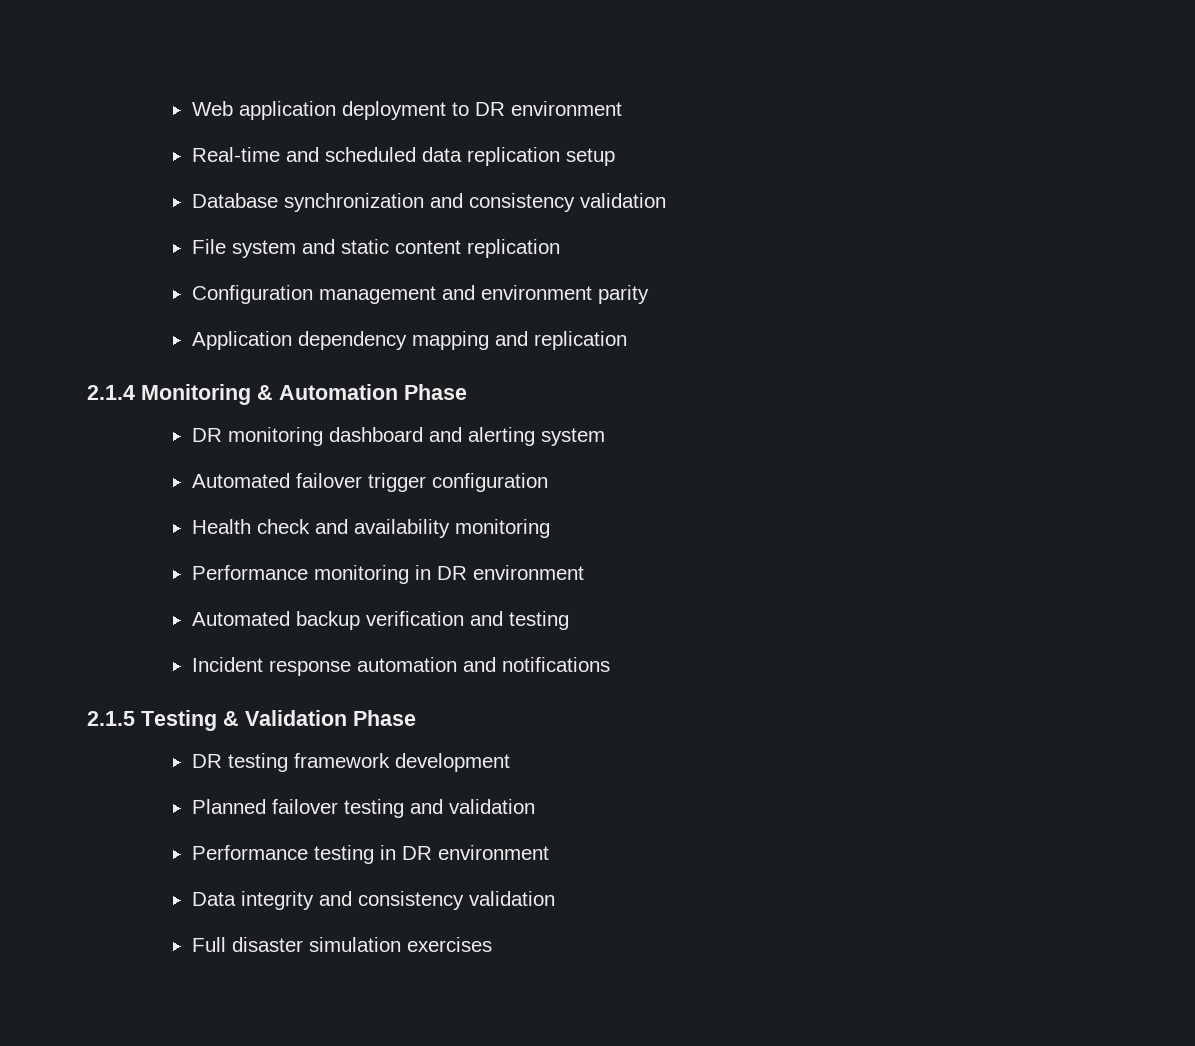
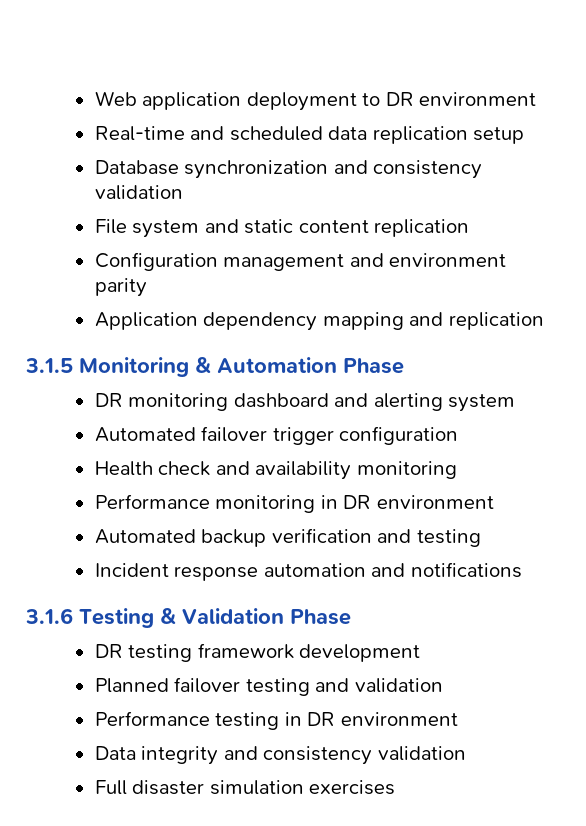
- 2.1.4 Monitoring & Automation Phase
+ 3.1.5 Monitoring & Automation Phase
- 2.1.5 Testing & Validation Phase
+ 3.1.6 Testing & Validation Phase

